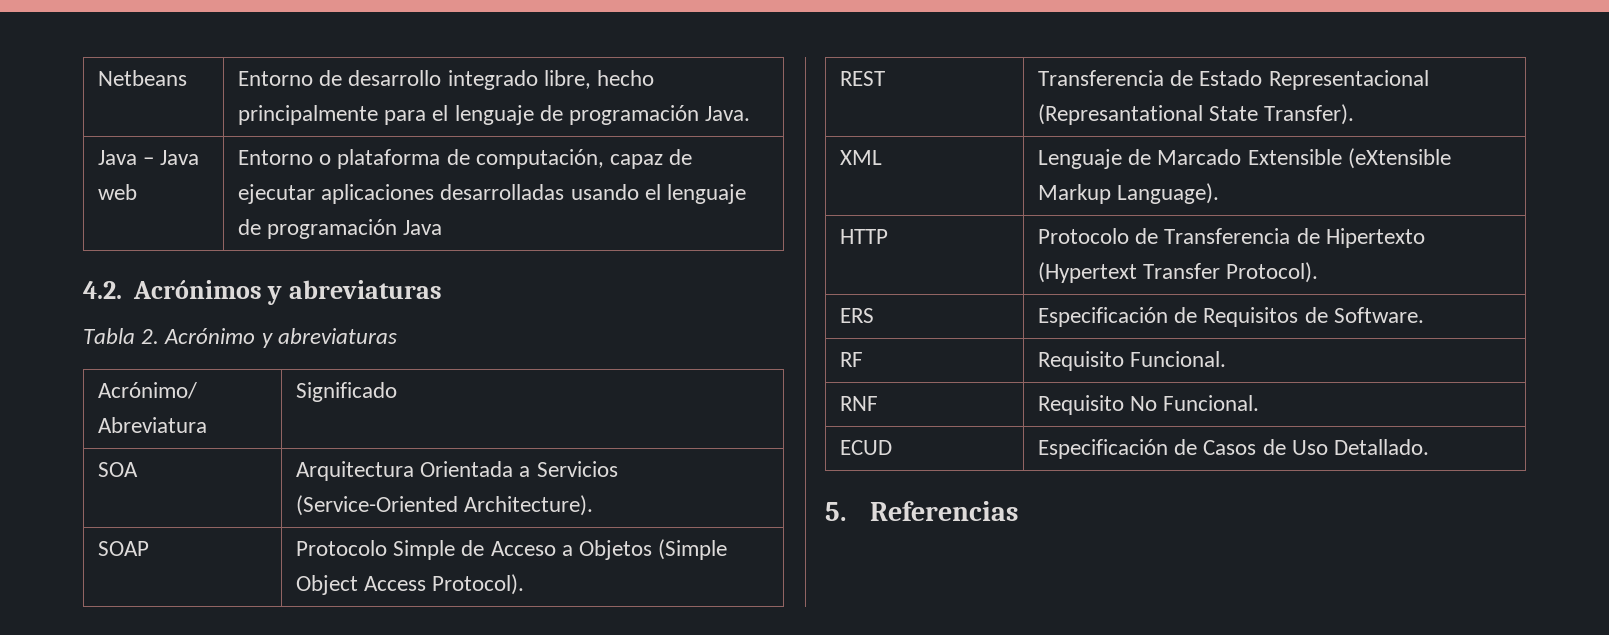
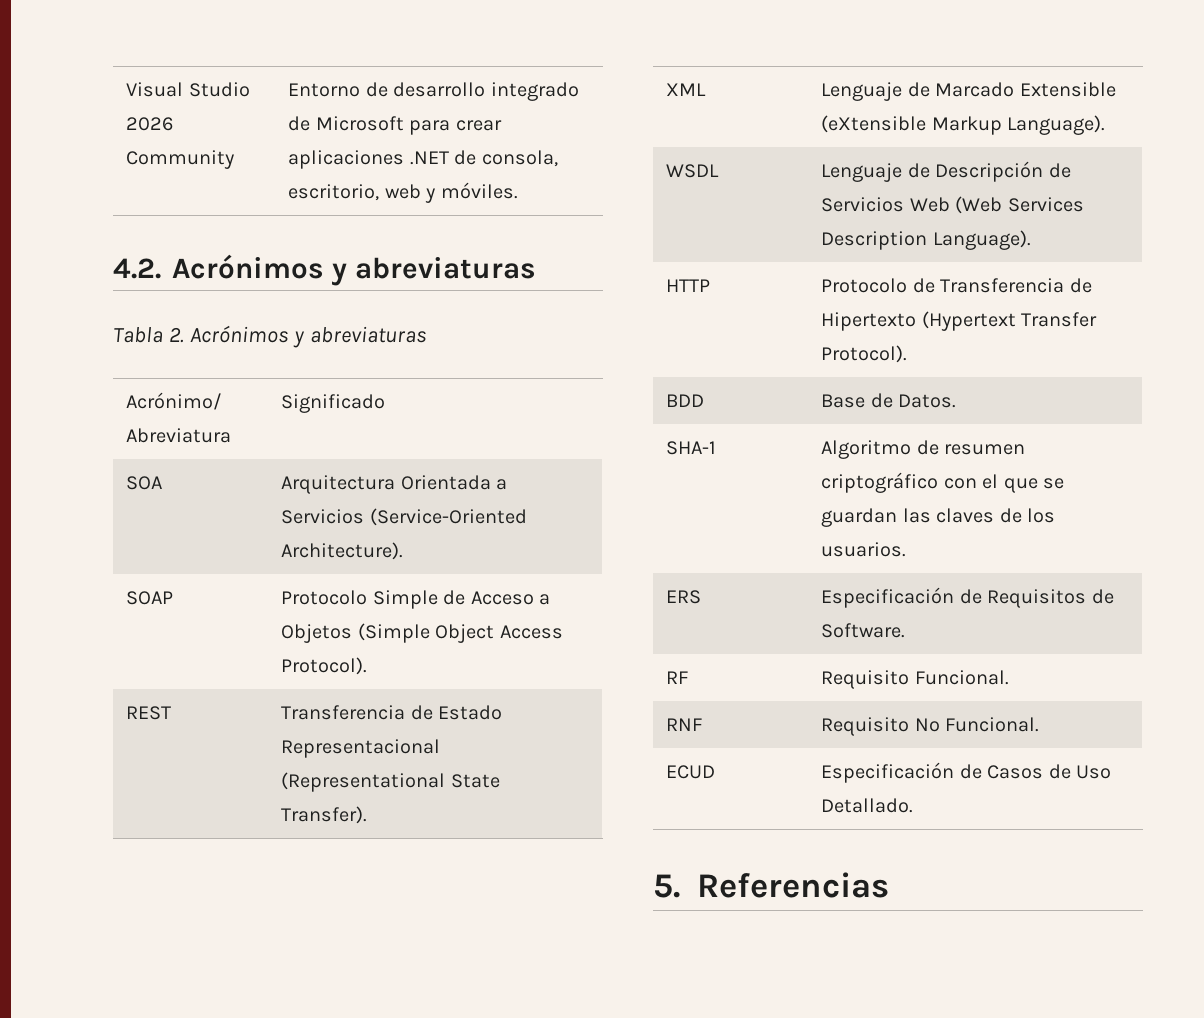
- Netbeans | Entorno de desarrollo integrado libre, hecho principalmente para el lenguaje de programación Java.
- Java – Java web | Entorno o plataforma de computación, capaz de ejecutar aplicaciones desarrolladas usando el lenguaje de programación Java
+ Visual Studio 2026 Community | Entorno de desarrollo integrado de Microsoft para crear aplicaciones .NET de consola, escritorio, web y móviles.
- Tabla 2. Acrónimo y abreviaturas
+ Tabla 2. Acrónimos y abreviaturas
- REST | Transferencia de Estado Representacional (Represantational State Transfer).
+ REST | Transferencia de Estado Representacional (Representational State Transfer).
+ WSDL | Lenguaje de Descripción de Servicios Web (Web Services Description Language).
+ BDD | Base de Datos.
+ SHA-1 | Algoritmo de resumen criptográfico con el que se guardan las claves de los usuarios.

